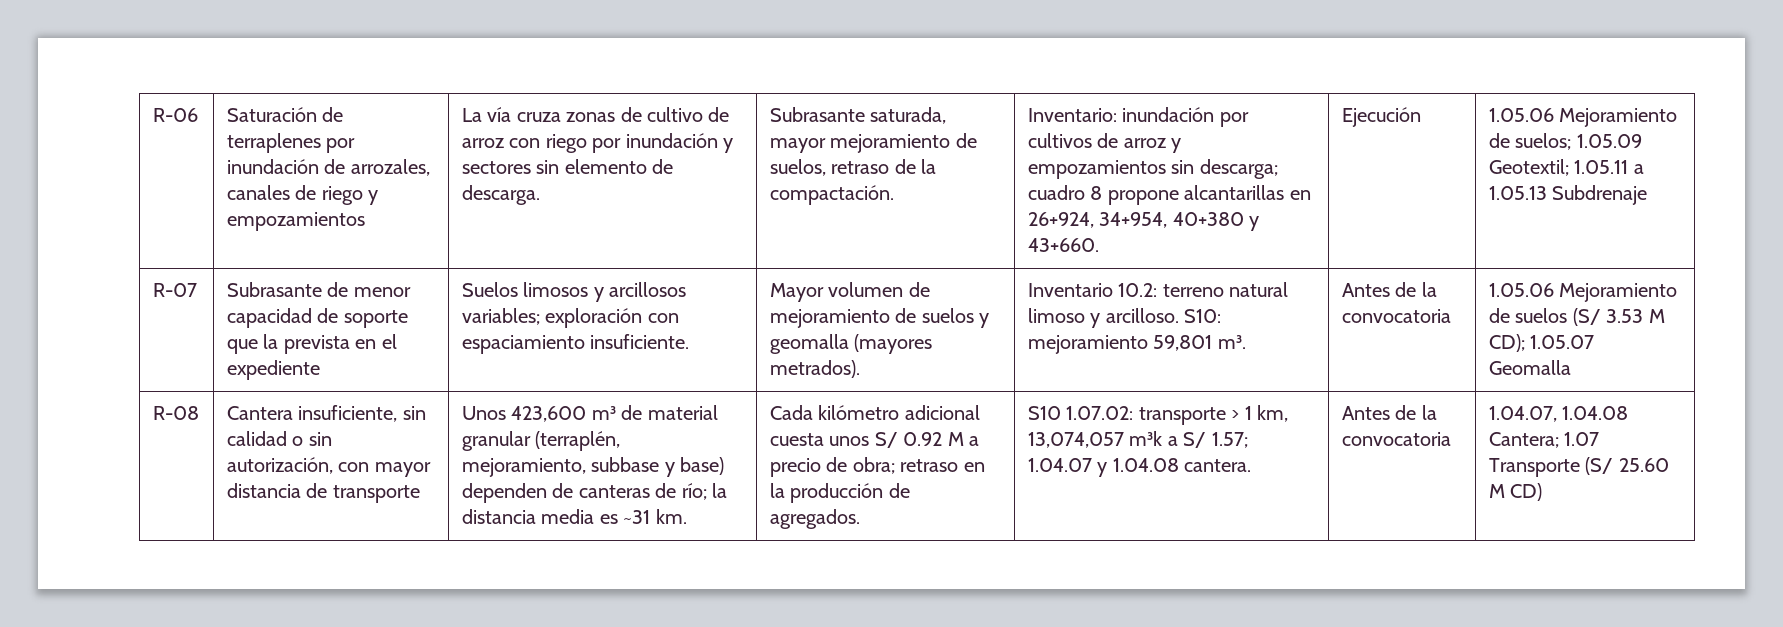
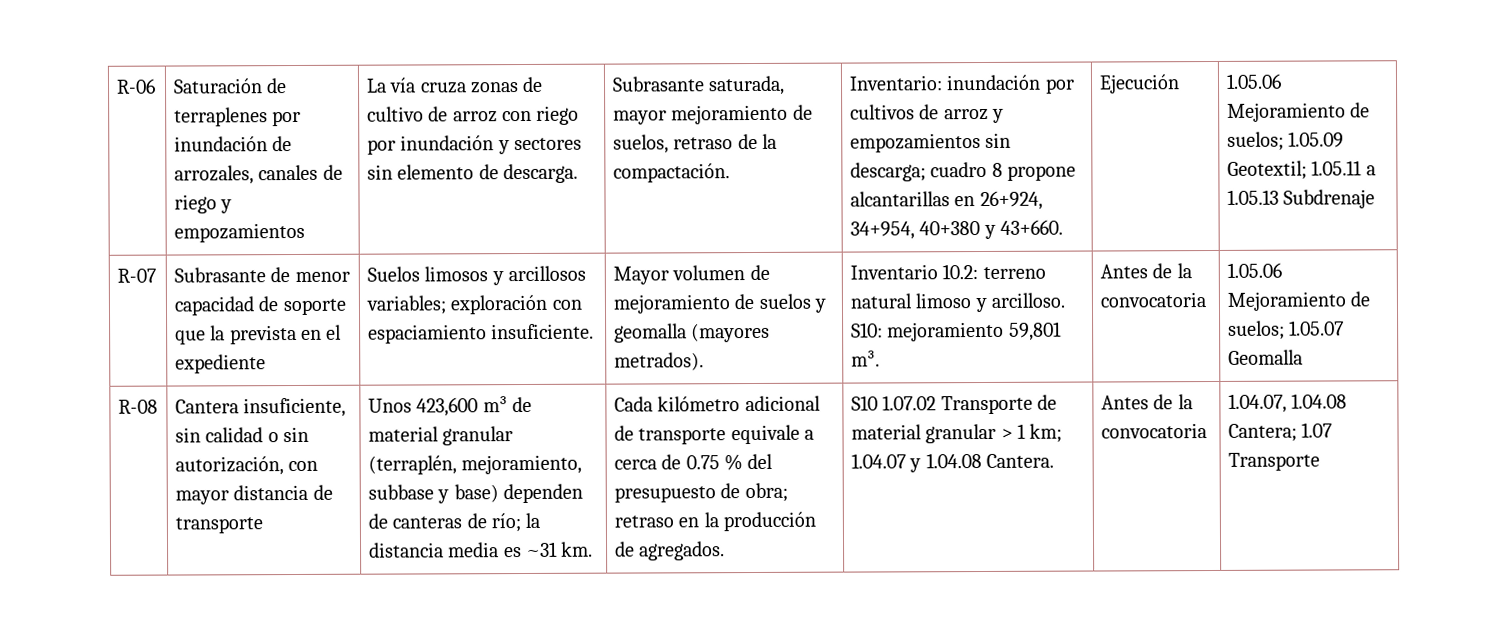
- 1.05.06 Mejoramiento de suelos (S/ 3.53 M CD); 1.05.07 Geomalla
+ 1.05.06 Mejoramiento de suelos; 1.05.07 Geomalla
- Cada kilómetro adicional cuesta unos S/ 0.92 M a precio de obra; retraso en la producción de agregados.
+ Cada kilómetro adicional de transporte equivale a cerca de 0.75 % del presupuesto de obra; retraso en la producción de agregados.
- S10 1.07.02: transporte > 1 km, 13,074,057 m³k a S/ 1.57; 1.04.07 y 1.04.08 cantera.
+ S10 1.07.02 Transporte de material granular > 1 km; 1.04.07 y 1.04.08 Cantera.
- 1.04.07, 1.04.08 Cantera; 1.07 Transporte (S/ 25.60 M CD)
+ 1.04.07, 1.04.08 Cantera; 1.07 Transporte

